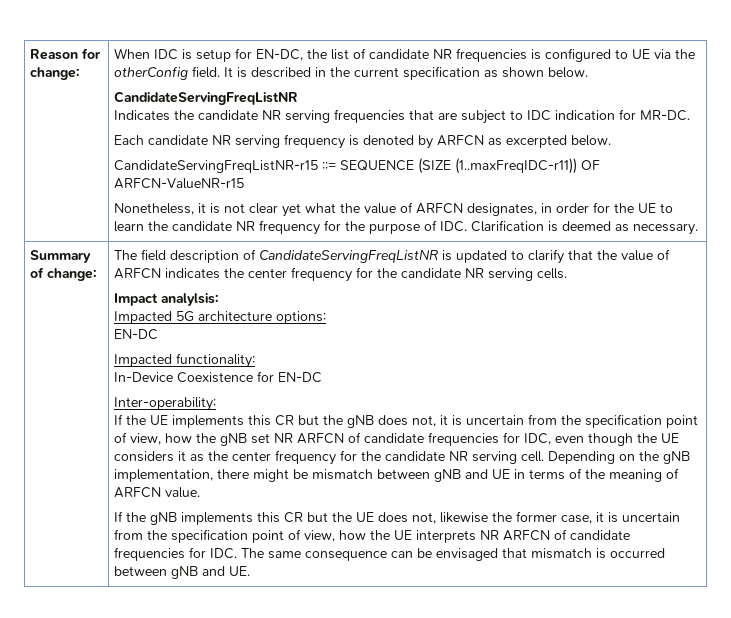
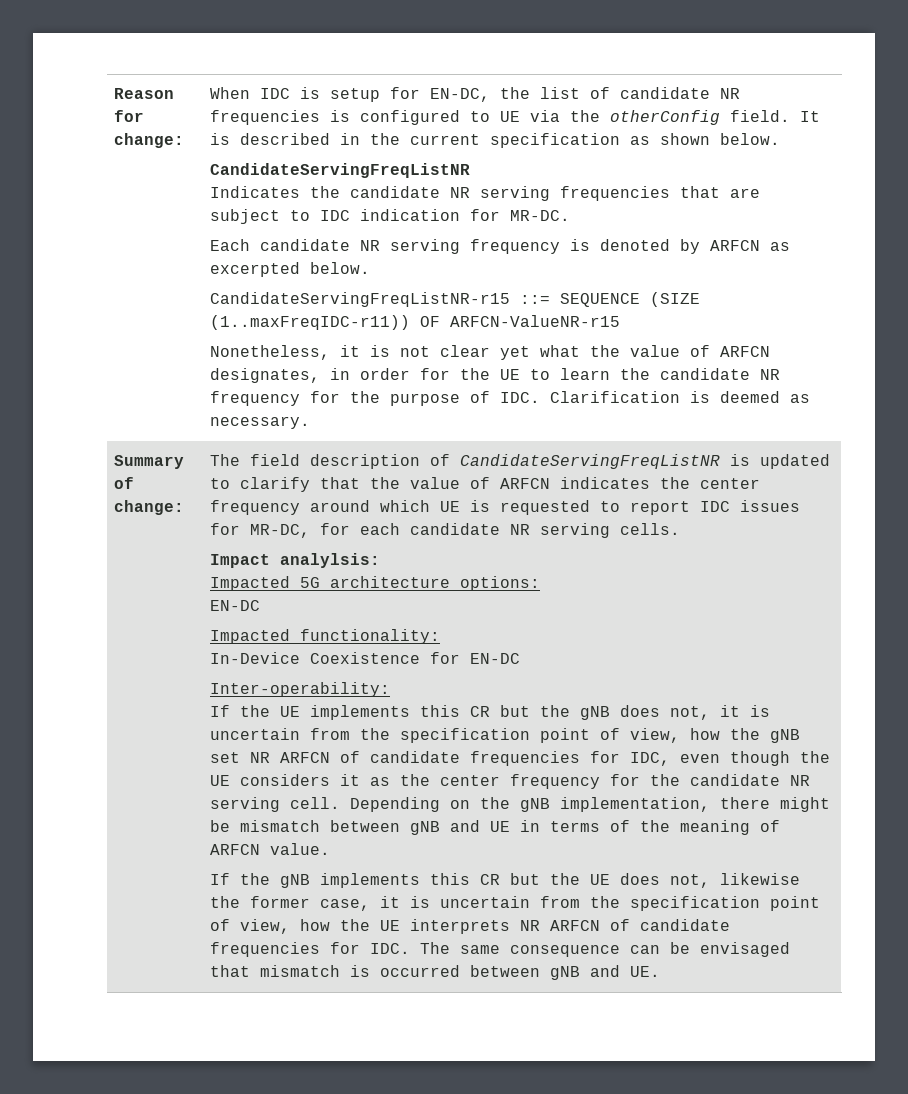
- The field description of CandidateServingFreqListNR is updated to clarify that the value of ARFCN indicates the center frequency for the candidate NR serving cells.
+ The field description of CandidateServingFreqListNR is updated to clarify that the value of ARFCN indicates the center frequency around which UE is requested to report IDC issues for MR-DC, for each candidate NR serving cells.

